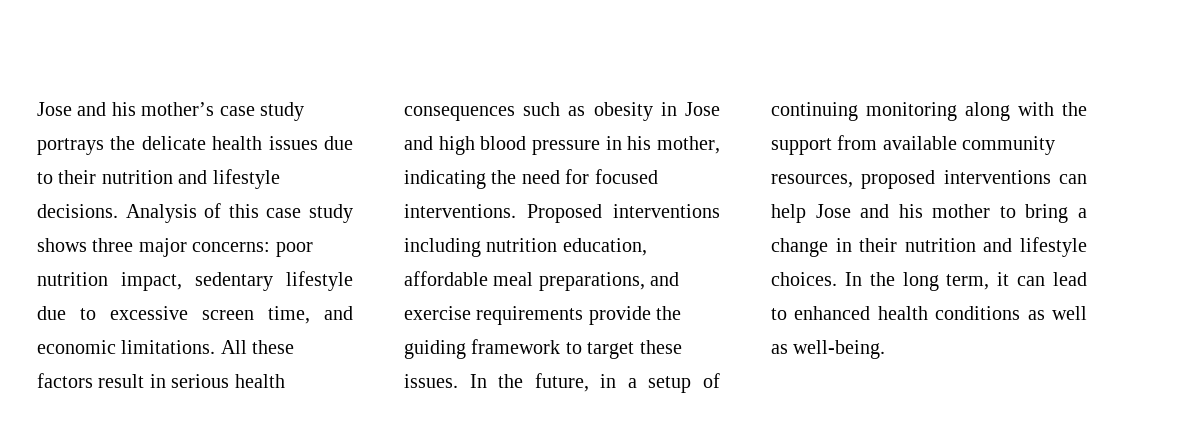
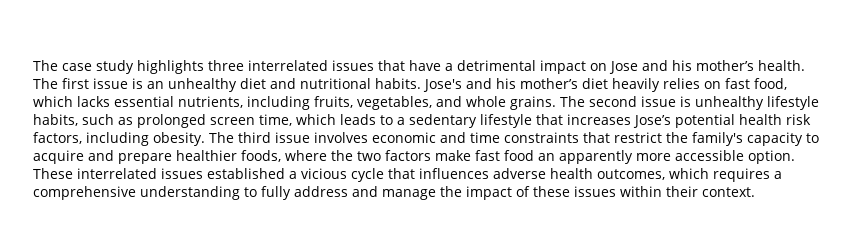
- Jose and his mother’s case study portrays the delicate health issues due to their nutrition and lifestyle decisions. Analysis of this case study shows three major concerns: poor nutrition impact, sedentary lifestyle due to excessive screen time, and economic limitations. All these factors result in serious health consequences such as obesity in Jose and high blood pressure in his mother, indicating the need for focused interventions. Proposed interventions including nutrition education, affordable meal preparations, and exercise requirements provide the guiding framework to target these issues. In the future, in a setup of continuing monitoring along with the support from available community resources, proposed interventions can help Jose and his mother to bring a change in their nutrition and lifestyle choices. In the long term, it can lead to enhanced health conditions as well as well-being.
+ The case study highlights three interrelated issues that have a detrimental impact on Jose and his mother’s health. The first issue is an unhealthy diet and nutritional habits. Jose's and his mother’s diet heavily relies on fast food, which lacks essential nutrients, including fruits, vegetables, and whole grains. The second issue is unhealthy lifestyle habits, such as prolonged screen time, which leads to a sedentary lifestyle that increases Jose’s potential health risk factors, including obesity. The third issue involves economic and time constraints that restrict the family's capacity to acquire and prepare healthier foods, where the two factors make fast food an apparently more accessible option. These interrelated issues established a vicious cycle that influences adverse health outcomes, which requires a comprehensive understanding to fully address and manage the impact of these issues within their context.

